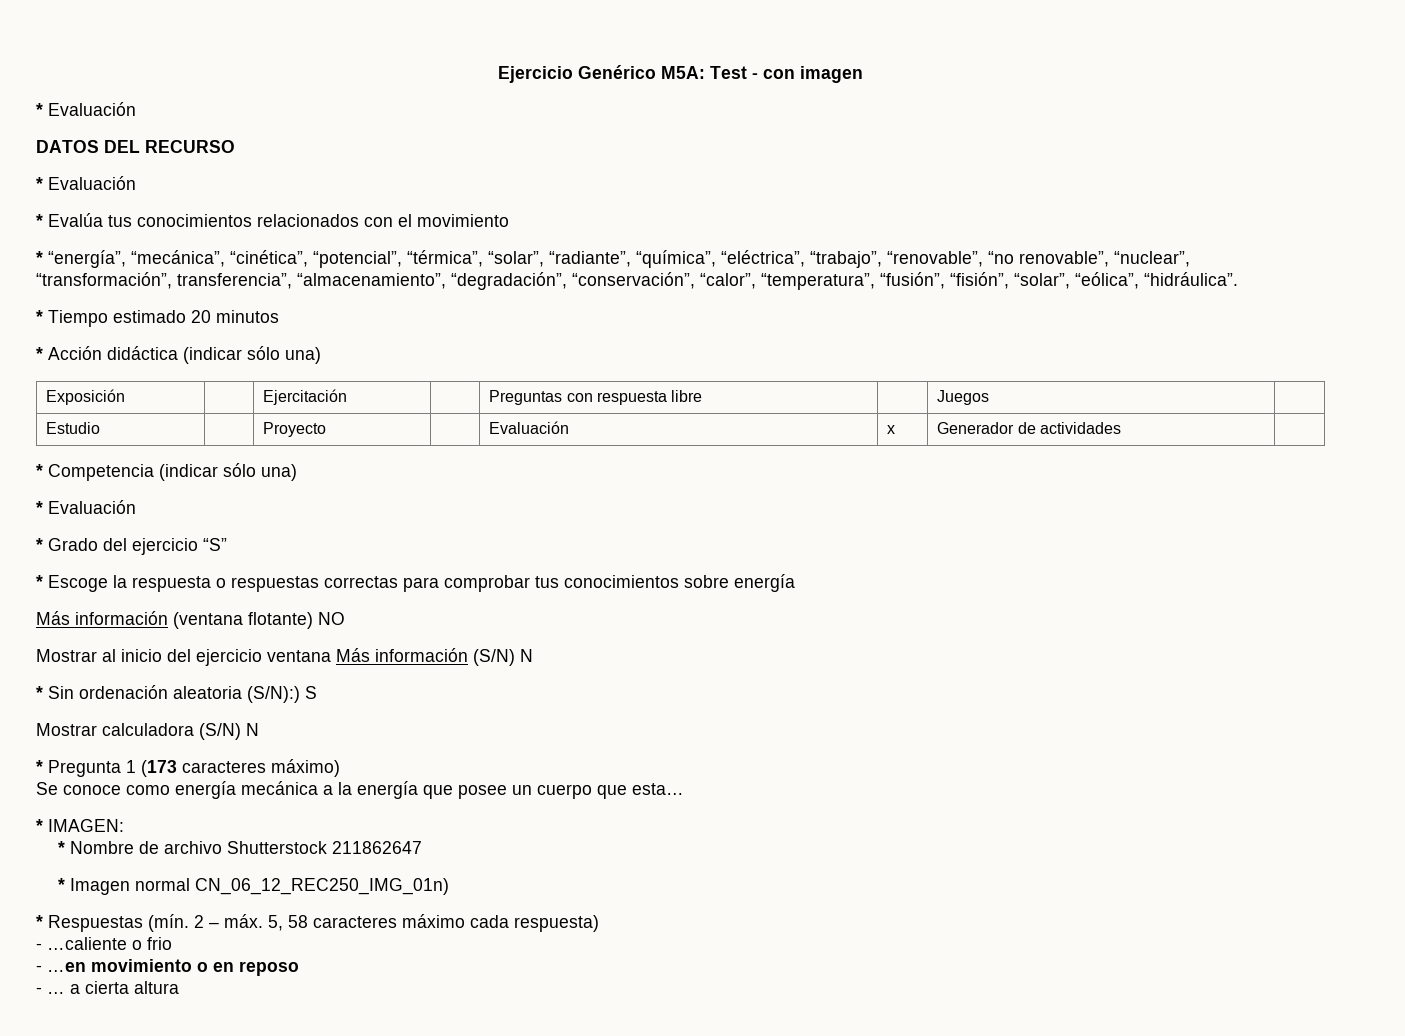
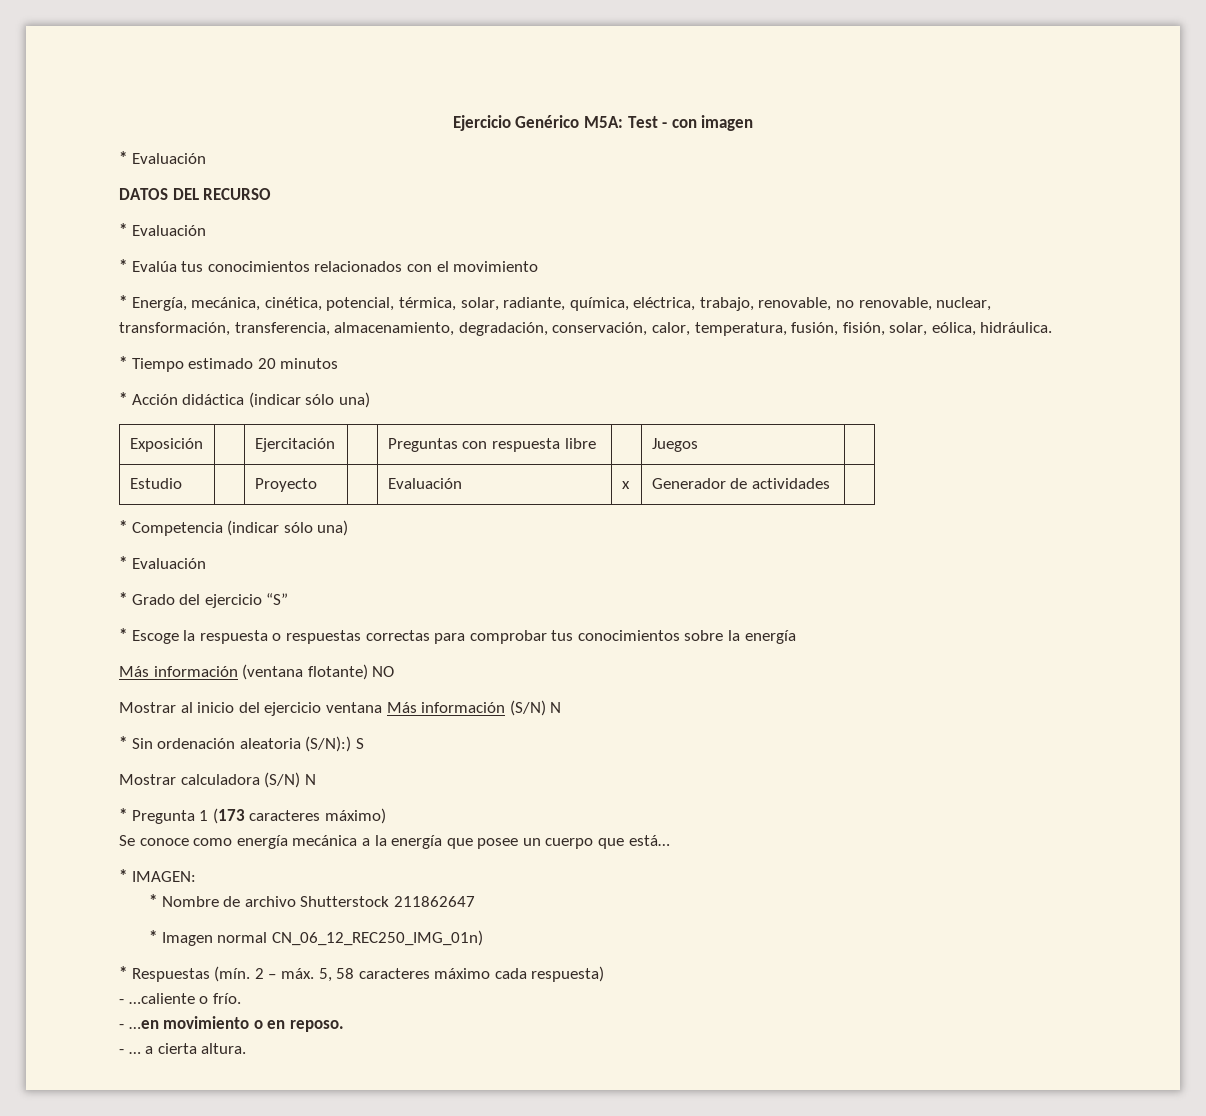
- * “energía”, “mecánica”, “cinética”, “potencial”, “térmica”, “solar”, “radiante”, “química”, “eléctrica”, “trabajo”, “renovable”, “no renovable”, “nuclear”, “transformación”, transferencia”, “almacenamiento”, “degradación”, “conservación”, “calor”, “temperatura”, “fusión”, “fisión”, “solar”, “eólica”, “hidráulica”.
+ * Energía, mecánica, cinética, potencial, térmica, solar, radiante, química, eléctrica, trabajo, renovable, no renovable, nuclear, transformación, transferencia, almacenamiento, degradación, conservación, calor, temperatura, fusión, fisión, solar, eólica, hidráulica.
- * Escoge la respuesta o respuestas correctas para comprobar tus conocimientos sobre energía
+ * Escoge la respuesta o respuestas correctas para comprobar tus conocimientos sobre la energía
- Se conoce como energía mecánica a la energía que posee un cuerpo que esta…
+ Se conoce como energía mecánica a la energía que posee un cuerpo que está…
- - …caliente o frio
+ - …caliente o frío.
- - …en movimiento o en reposo
+ - …en movimiento o en reposo.
- - … a cierta altura
+ - … a cierta altura.

